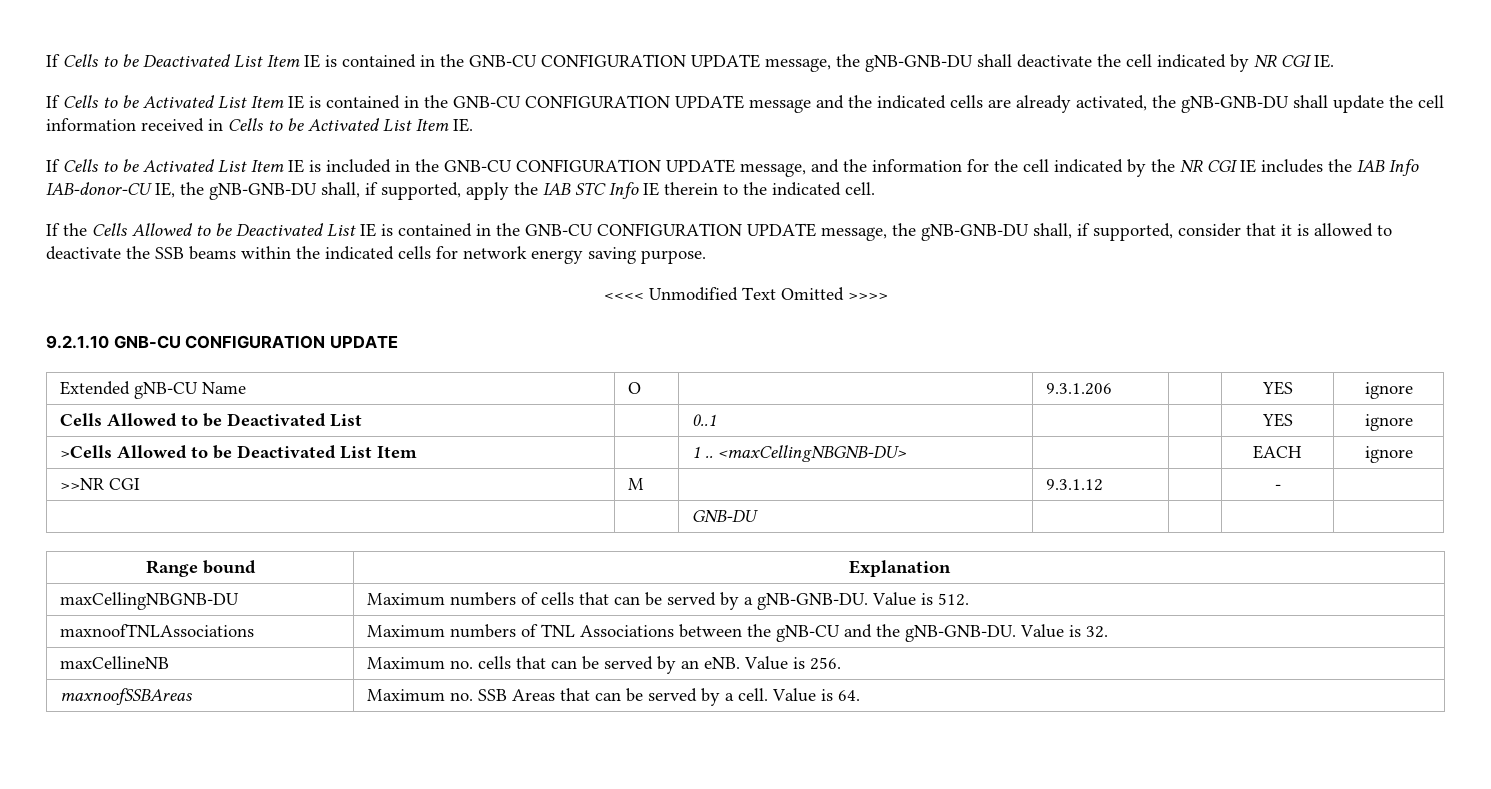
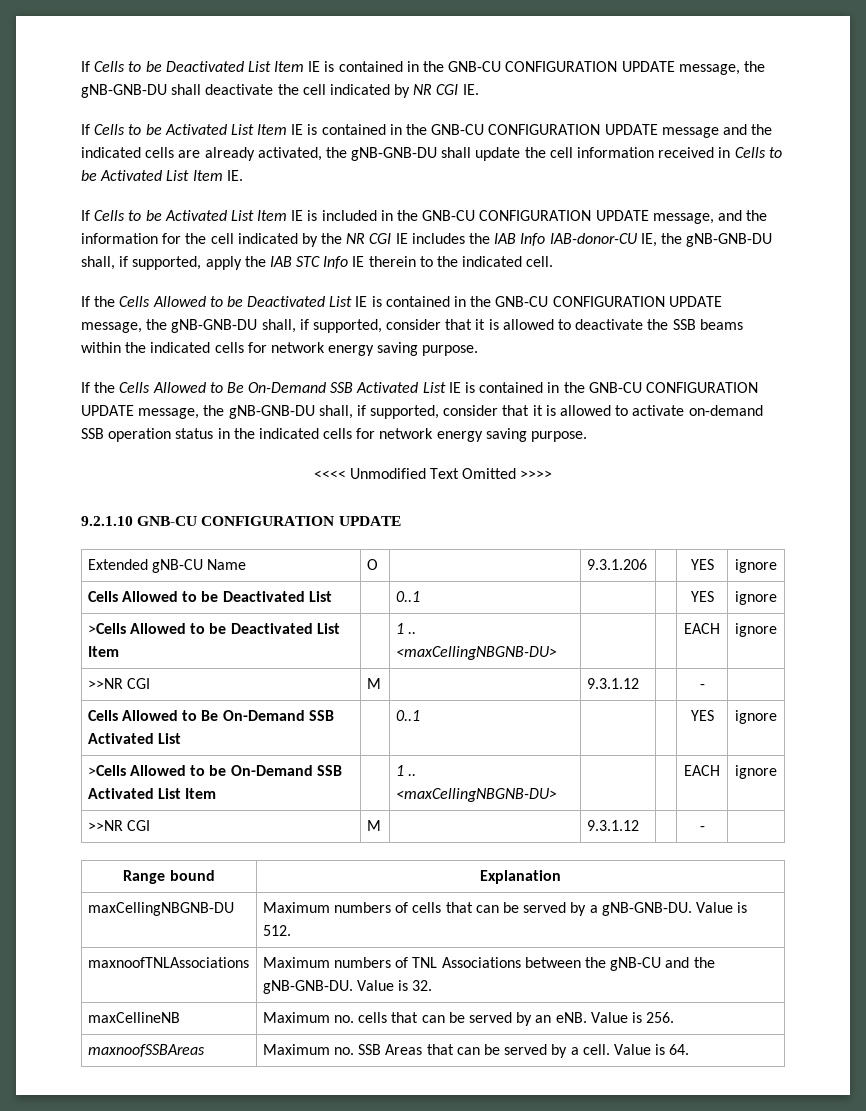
+ If the Cells Allowed to Be On-Demand SSB Activated List IE is contained in the GNB-CU CONFIGURATION UPDATE message, the gNB-GNB-DU shall, if supported, consider that it is allowed to activate on-demand SSB operation status in the indicated cells for network energy saving purpose.
- | | GNB-DU | | | |
+ Cells Allowed to Be On-Demand SSB Activated List | | 0..1 | | | YES | ignore
+ >Cells Allowed to be On-Demand SSB Activated List Item | | 1 .. <maxCellingNBGNB-DU> | | | EACH | ignore
+ >>NR CGI | M | | 9.3.1.12 | | - |

